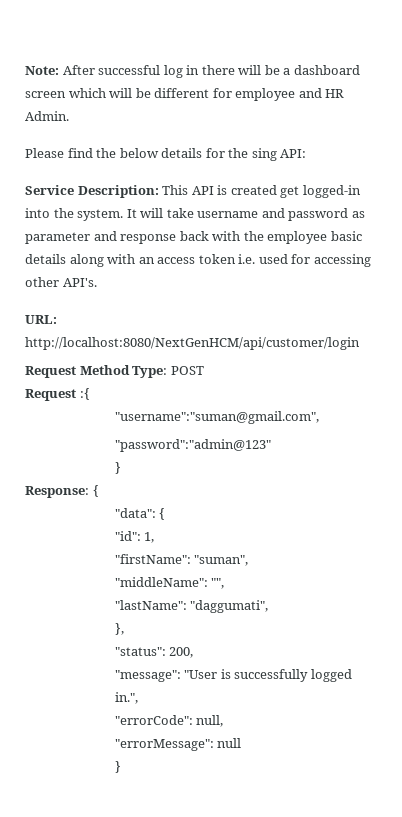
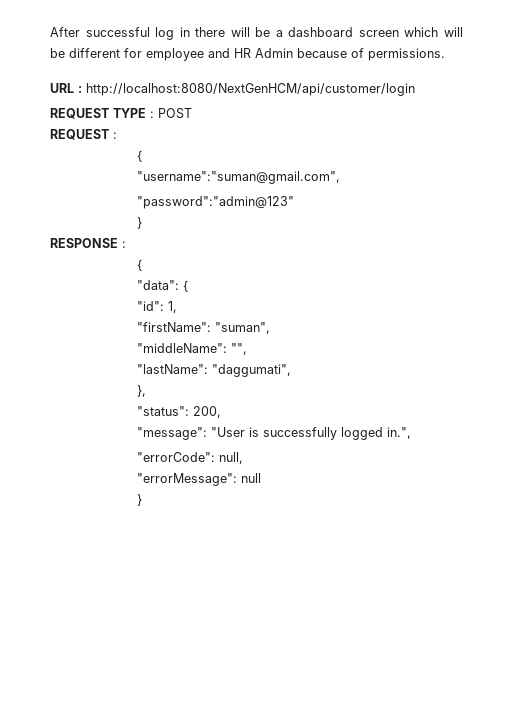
- Note: After successful log in there will be a dashboard screen which will be different for employee and HR Admin.
- Please find the below details for the sing API:
- Service Description: This API is created get logged-in into the system. It will take username and password as parameter and response back with the employee basic details along with an access token i.e. used for accessing other API's.
- URL: http://localhost:8080/NextGenHCM/api/customer/login
- Request Method Type: POST
- Request :{
+ After successful log in there will be a dashboard screen which will be different for employee and HR Admin because of permissions.
+ URL : http://localhost:8080/NextGenHCM/api/customer/login
+ REQUEST TYPE : POST
+ REQUEST :
+ {
- Response: {
+ RESPONSE :
+ {

